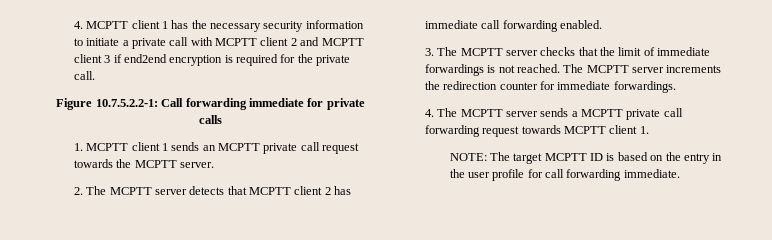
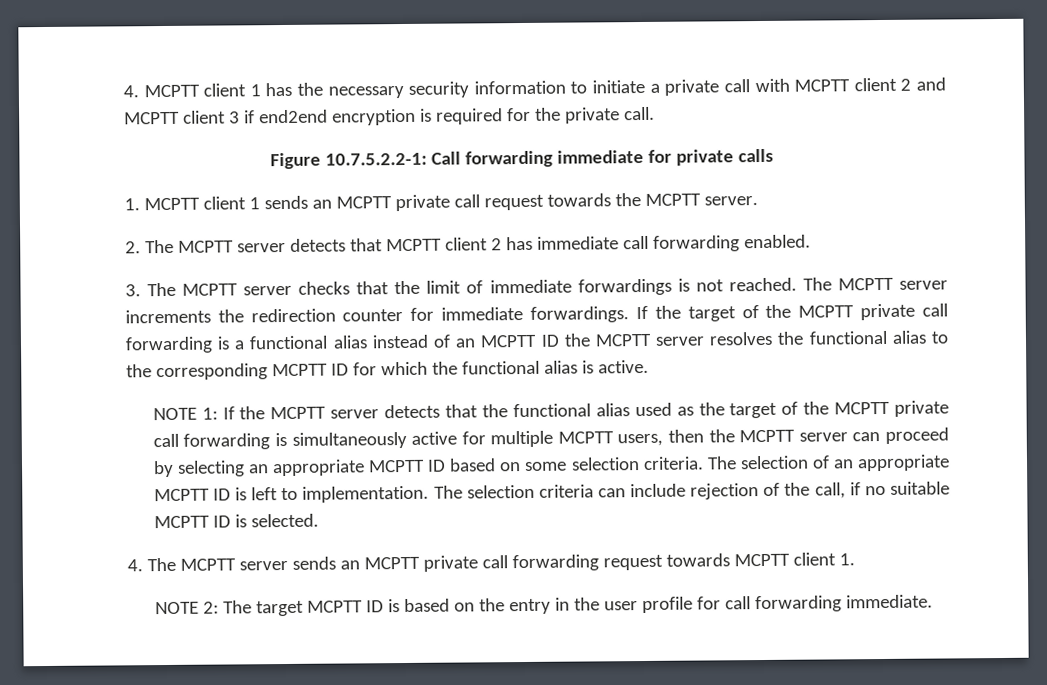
+ If the target of the MCPTT private call forwarding is a functional alias instead of an MCPTT ID the MCPTT server resolves the functional alias to the corresponding MCPTT ID for which the functional alias is active.
+ NOTE 1: If the MCPTT server detects that the functional alias used as the target of the MCPTT private call forwarding is simultaneously active for multiple MCPTT users, then the MCPTT server can proceed by selecting an appropriate MCPTT ID based on some selection criteria. The selection of an appropriate MCPTT ID is left to implementation. The selection criteria can include rejection of the call, if no suitable MCPTT ID is selected.
- 4. The MCPTT server sends a MCPTT private call forwarding request towards MCPTT client 1.
+ 4. The MCPTT server sends an MCPTT private call forwarding request towards MCPTT client 1.
- NOTE: The target MCPTT ID is based on the entry in the user profile for call forwarding immediate.
+ NOTE 2: The target MCPTT ID is based on the entry in the user profile for call forwarding immediate.

